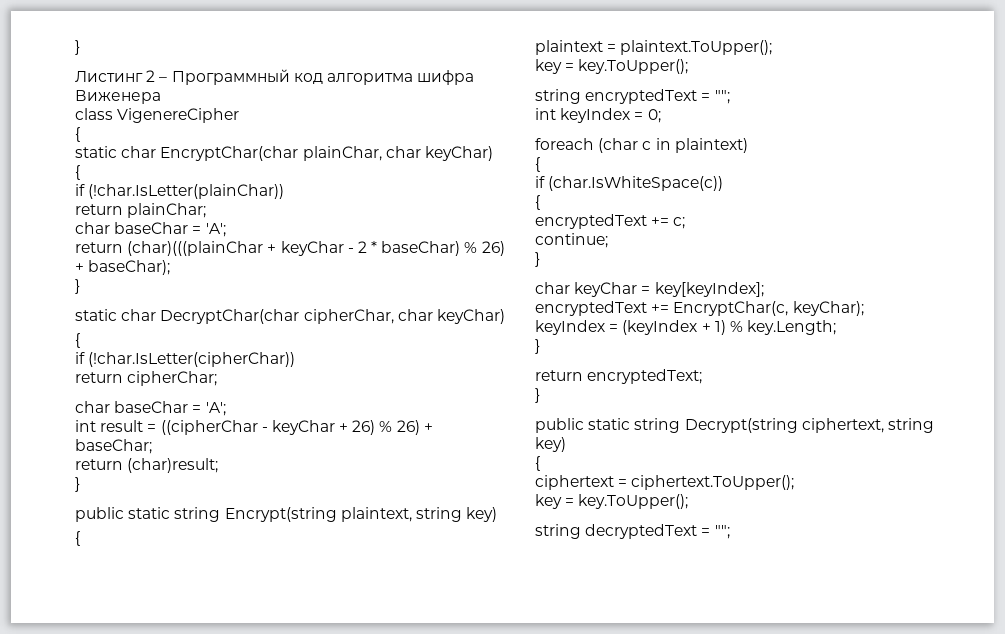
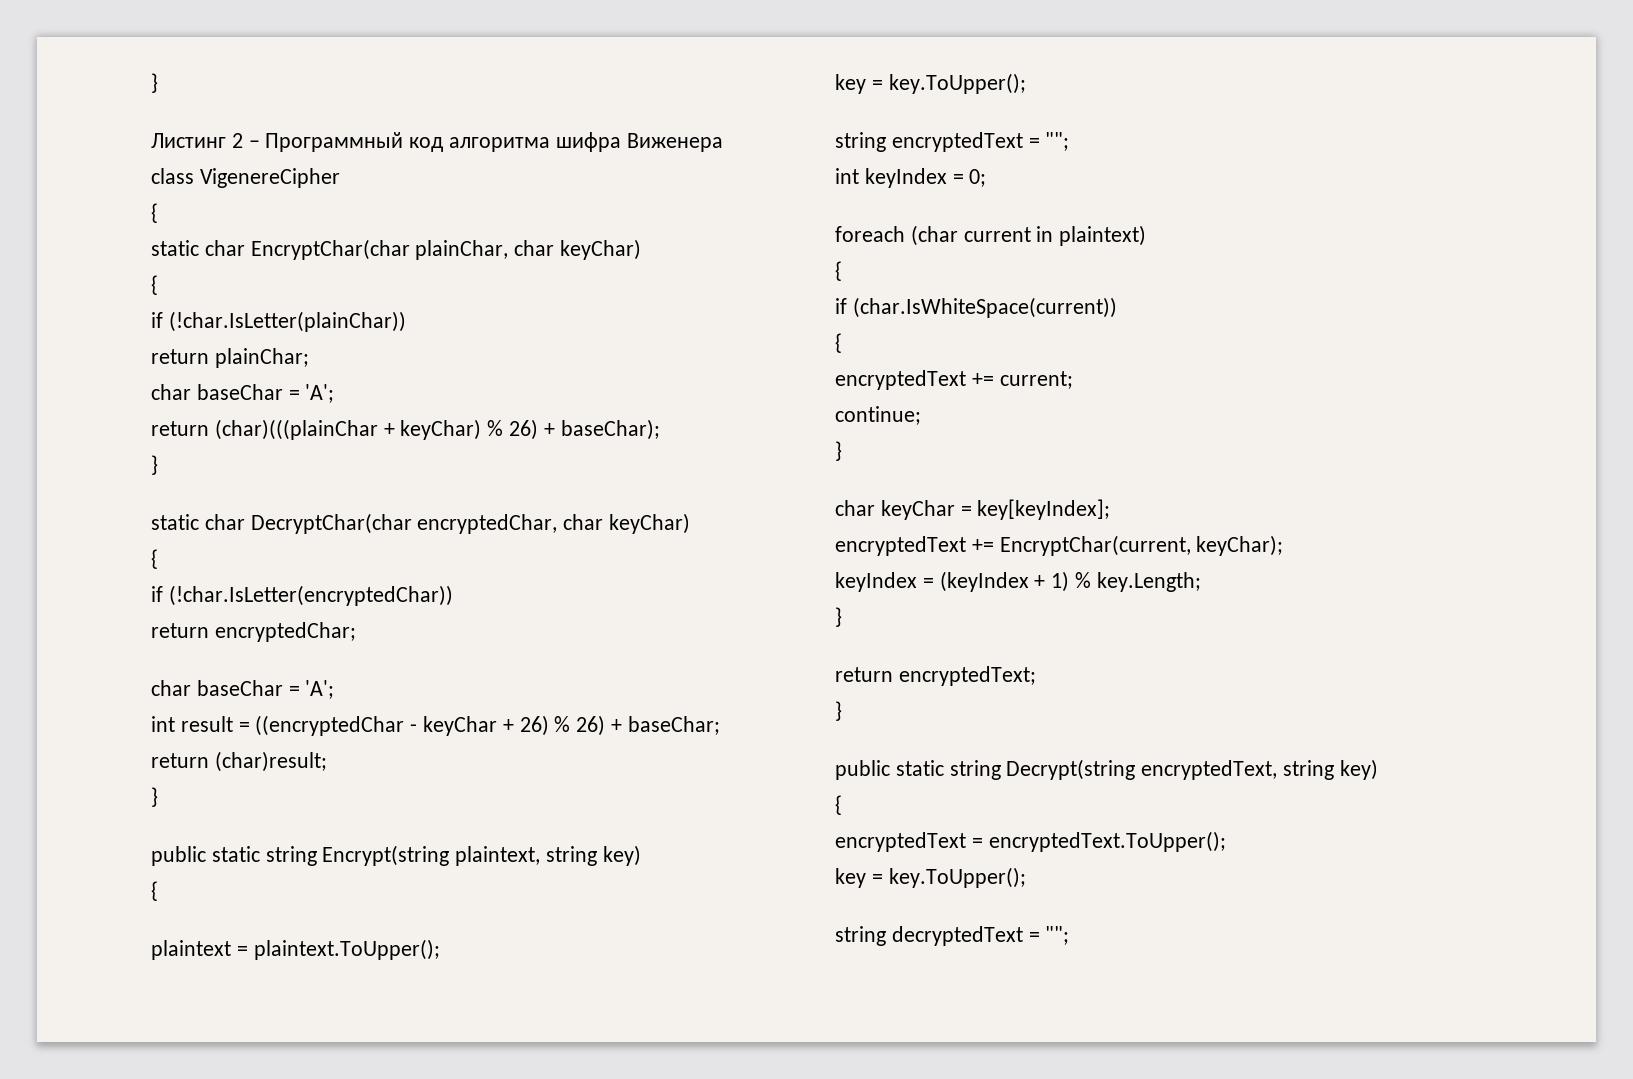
- return (char)(((plainChar + keyChar - 2 * baseChar) % 26) + baseChar);
+ return (char)(((plainChar + keyChar) % 26) + baseChar);
- static char DecryptChar(char cipherChar, char keyChar)
+ static char DecryptChar(char encryptedChar, char keyChar)
  {
- if (!char.IsLetter(cipherChar))
- return cipherChar;
+ if (!char.IsLetter(encryptedChar))
+ return encryptedChar;
- int result = ((cipherChar - keyChar + 26) % 26) + baseChar;
+ int result = ((encryptedChar - keyChar + 26) % 26) + baseChar;
- foreach (char c in plaintext)
+ foreach (char current in plaintext)
- if (char.IsWhiteSpace(c))
+ if (char.IsWhiteSpace(current))
- encryptedText += c;
+ encryptedText += current;
- encryptedText += EncryptChar(c, keyChar);
+ encryptedText += EncryptChar(current, keyChar);
- public static string Decrypt(string ciphertext, string key)
+ public static string Decrypt(string encryptedText, string key)
  {
- ciphertext = ciphertext.ToUpper();
+ encryptedText = encryptedText.ToUpper();

